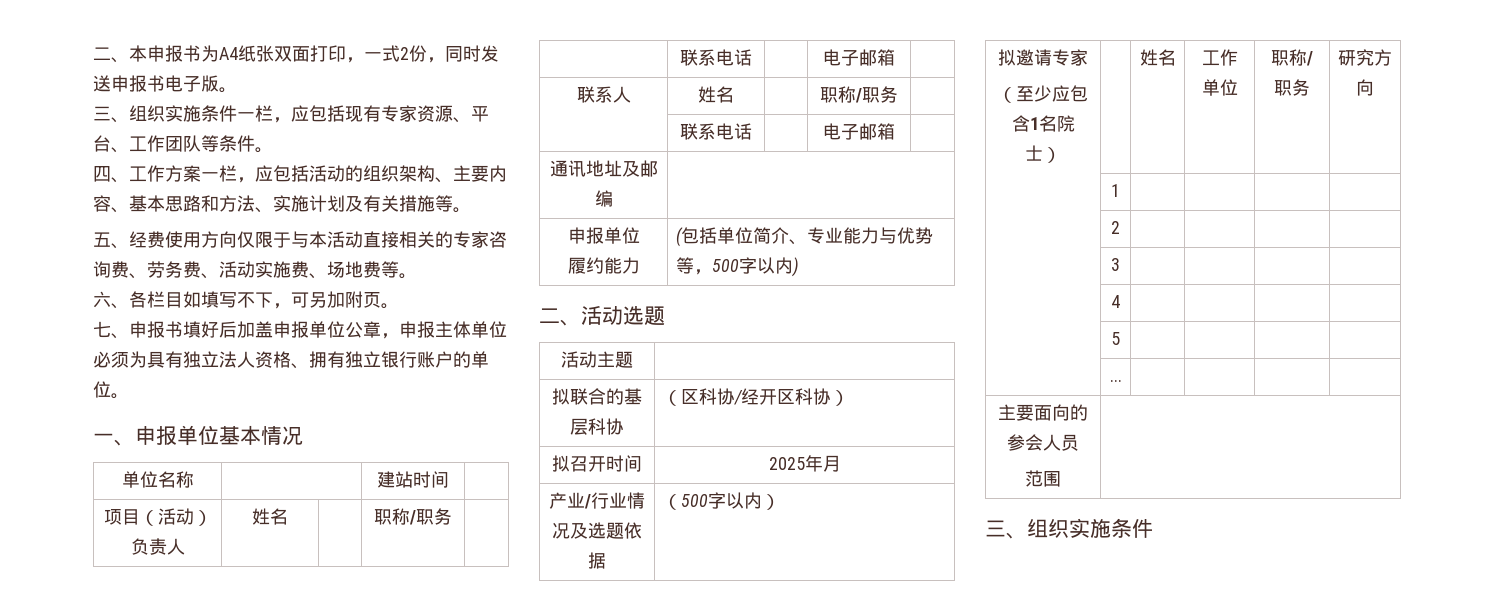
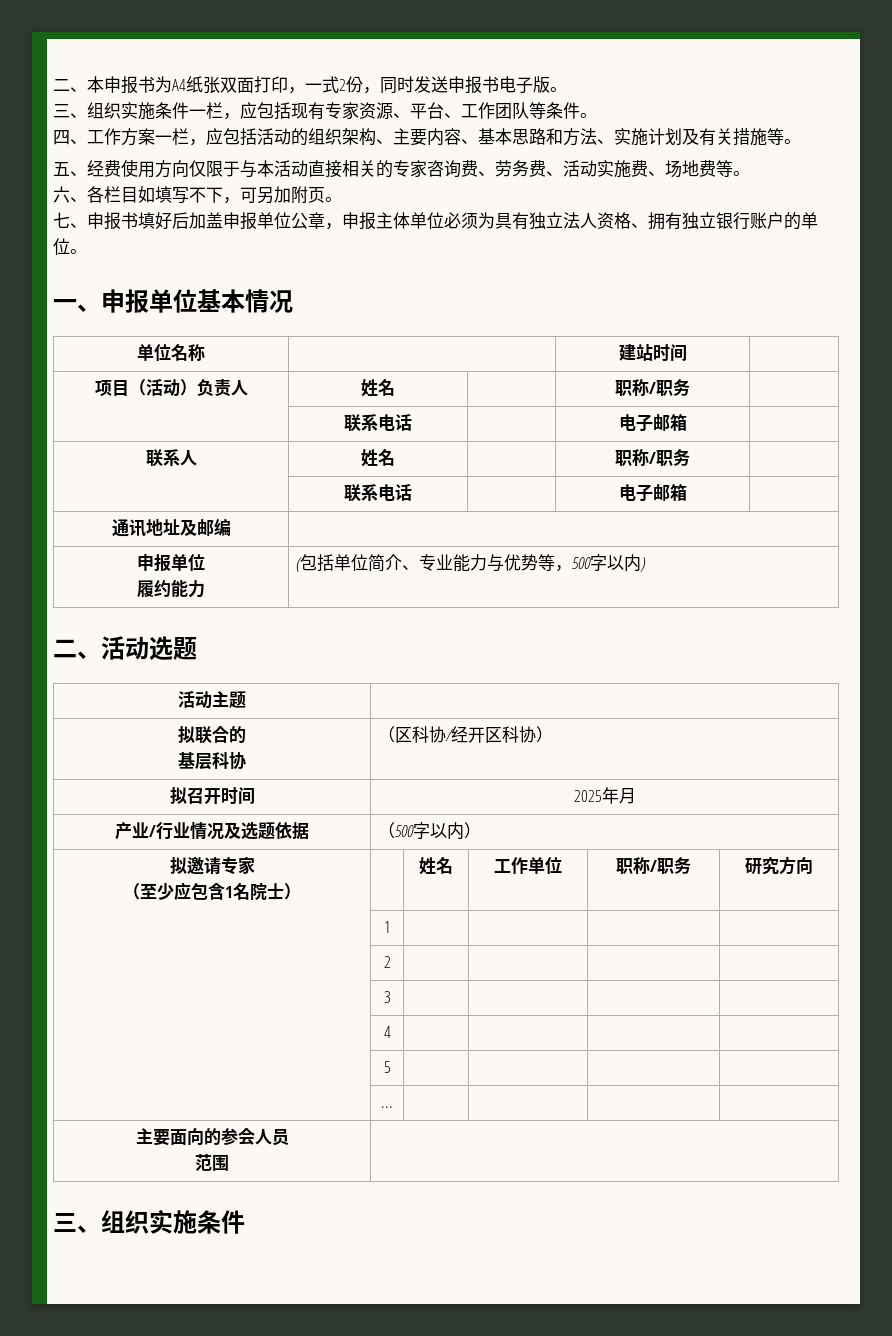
- 拟联合的基层科协 | （区科协/经开区科协）
+ 拟联合的
+ 基层科协 | （区科协/经开区科协）

